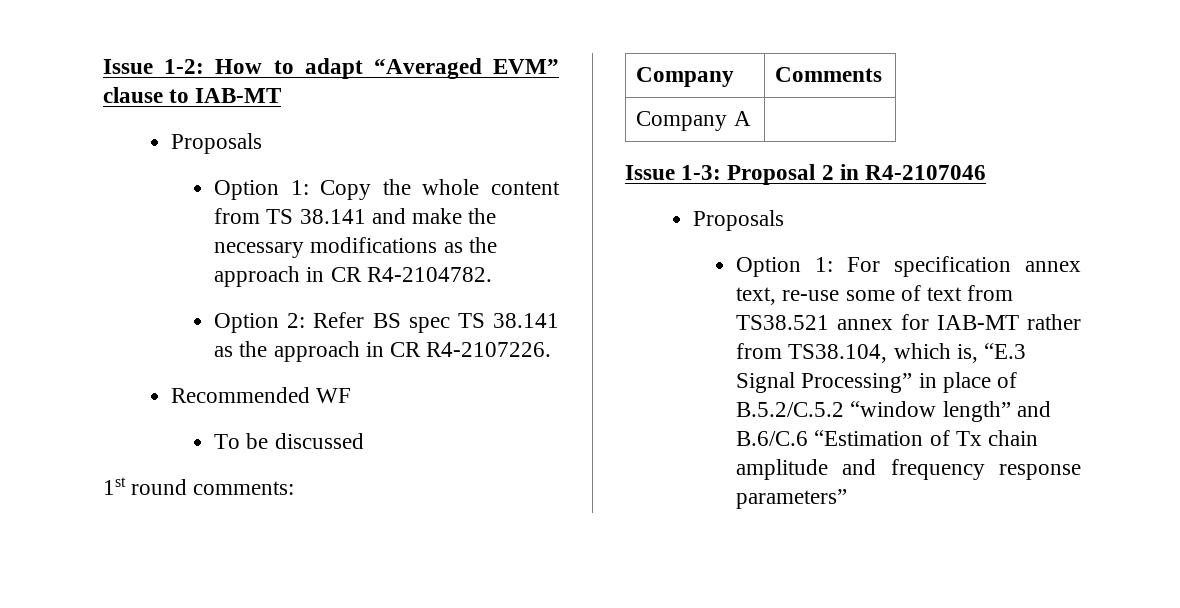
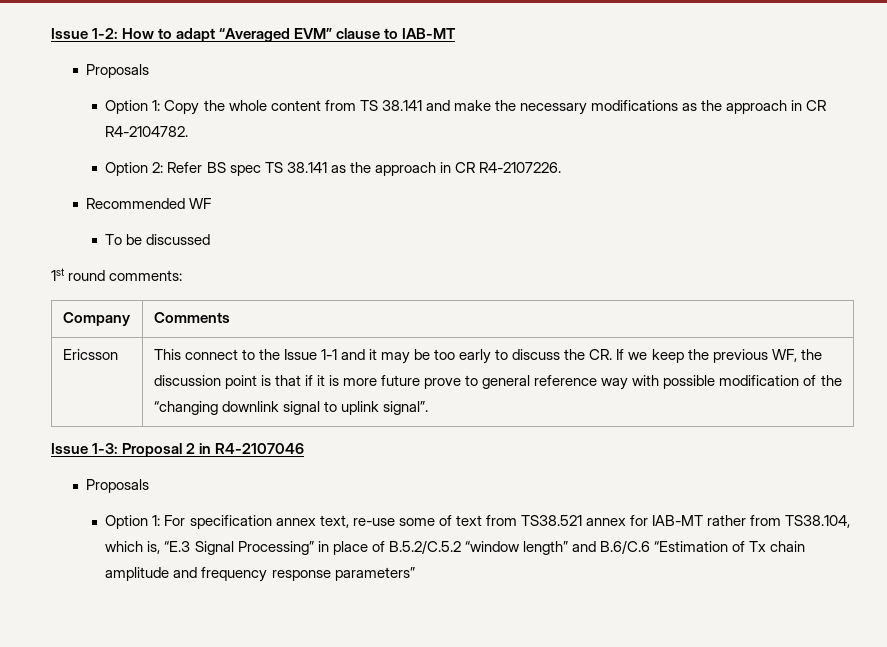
- Company A
+ Ericsson | This connect to the Issue 1-1 and it may be too early to discuss the CR. If we keep the previous WF, the discussion point is that if it is more future prove to general reference way with possible modification of the “changing downlink signal to uplink signal”.

